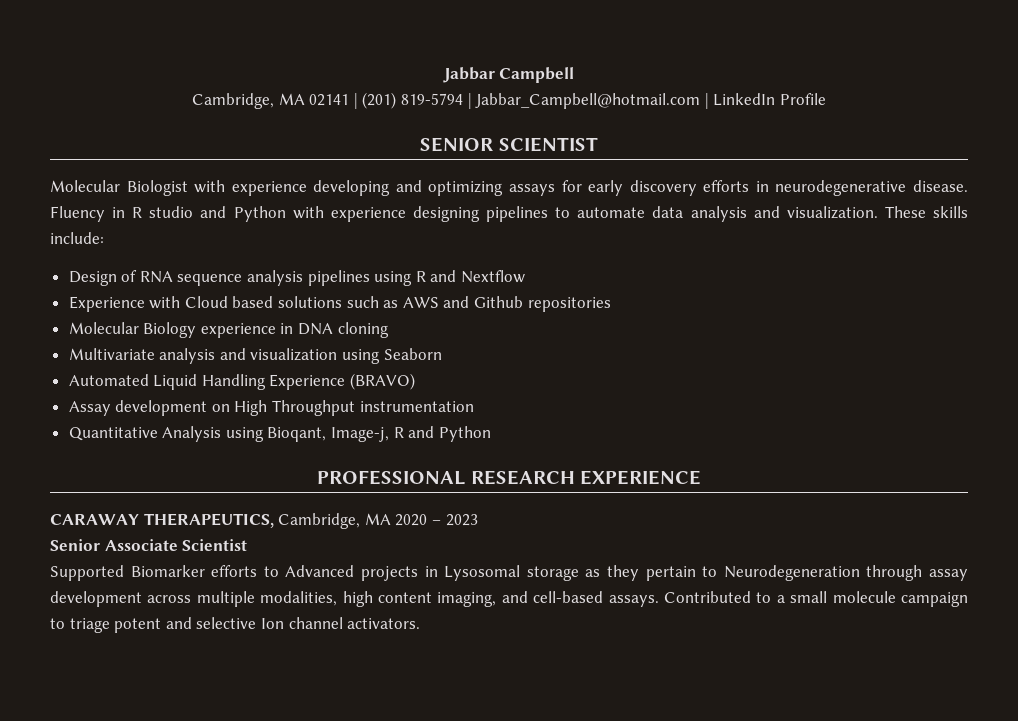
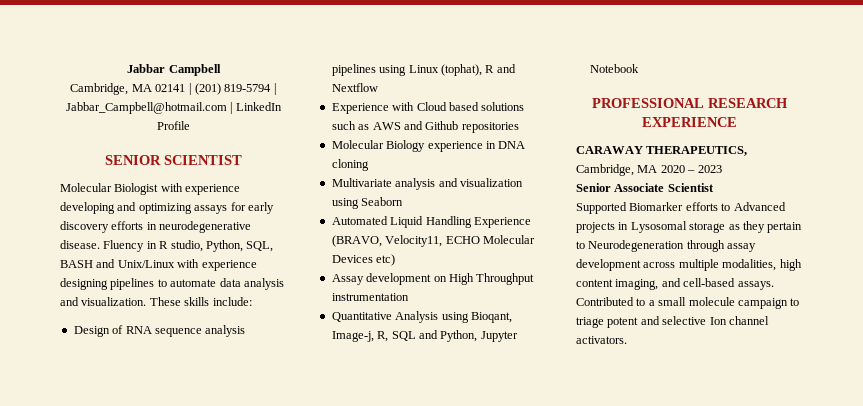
- Fluency in R studio and Python with experience designing pipelines to automate data analysis and visualization.
+ Fluency in R studio, Python, SQL, BASH and Unix/Linux with experience designing pipelines to automate data analysis and visualization.
- Design of RNA sequence analysis pipelines using R and Nextflow
+ Design of RNA sequence analysis pipelines using Linux (tophat), R and Nextflow
- Automated Liquid Handling Experience (BRAVO)
+ Automated Liquid Handling Experience (BRAVO, Velocity11, ECHO Molecular Devices etc)
- Quantitative Analysis using Bioqant, Image-j, R and Python
+ Quantitative Analysis using Bioqant, Image-j, R, SQL and Python, Jupyter Notebook

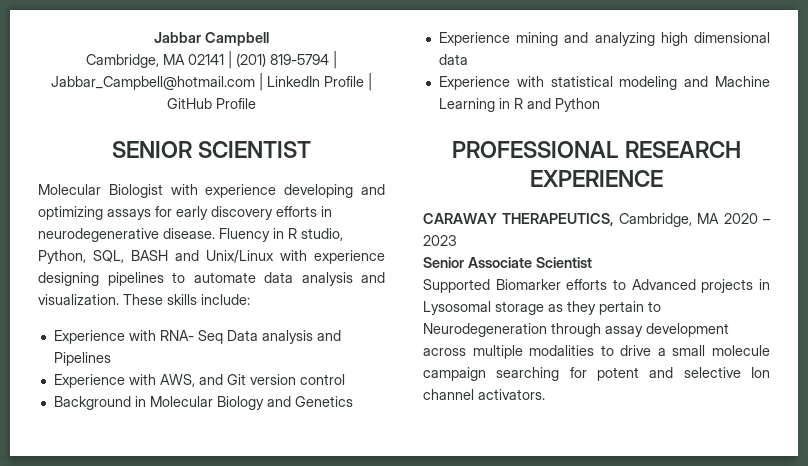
- Cambridge, MA 02141 | (201) 819-5794 | Jabbar_Campbell@hotmail.com | LinkedIn Profile
+ Cambridge, MA 02141 | (201) 819-5794 | Jabbar_Campbell@hotmail.com | LinkedIn Profile | GitHub Profile
- Design of RNA sequence analysis pipelines using Linux (tophat), R and Nextflow
- Experience with Cloud based solutions such as AWS and Github repositories
- Molecular Biology experience in DNA cloning
- Multivariate analysis and visualization using Seaborn
- Automated Liquid Handling Experience (BRAVO, Velocity11, ECHO Molecular Devices etc)
- Assay development on High Throughput instrumentation
- Quantitative Analysis using Bioqant, Image-j, R, SQL and Python, Jupyter Notebook
+ Experience with RNA- Seq Data analysis and Pipelines
+ Experience with AWS, and Git version control
+ Background in Molecular Biology and Genetics
+ Experience mining and analyzing high dimensional data
+ Experience with statistical modeling and Machine Learning in R and Python
- Supported Biomarker efforts to Advanced projects in Lysosomal storage as they pertain to Neurodegeneration through assay development across multiple modalities, high content imaging, and cell-based assays. Contributed to a small molecule campaign to triage potent and selective Ion channel activators.
+ Supported Biomarker efforts to Advanced projects in Lysosomal storage as they pertain to Neurodegeneration through assay development across multiple modalities to drive a small molecule campaign searching for potent and selective Ion channel activators.

